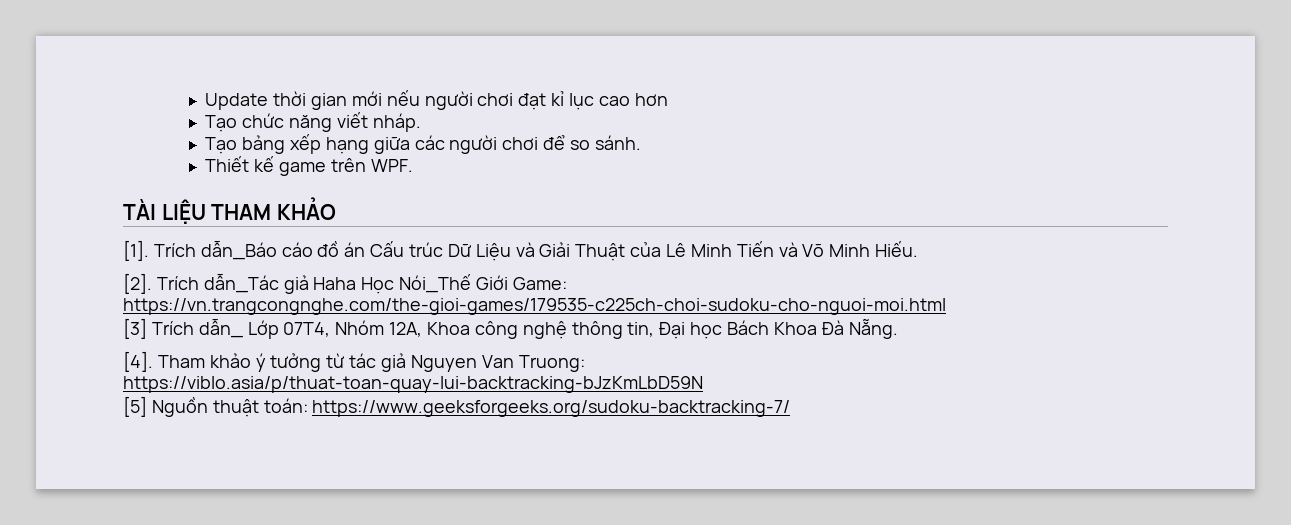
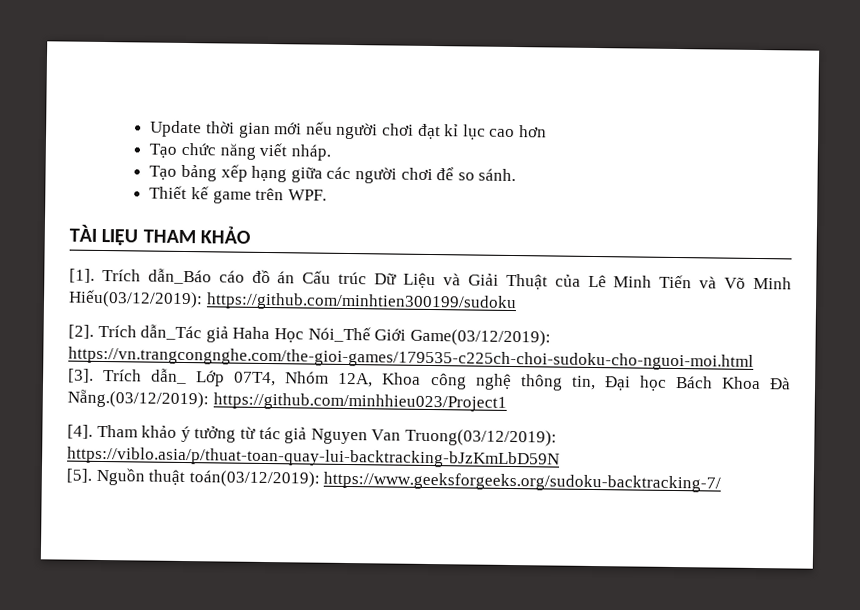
- Trích dẫn_Báo cáo đồ án Cấu trúc Dữ Liệu và Giải Thuật của Lê Minh Tiến và Võ Minh Hiếu.
+ Trích dẫn_Báo cáo đồ án Cấu trúc Dữ Liệu và Giải Thuật của Lê Minh Tiến và Võ Minh Hiếu(03/12/2019): https://github.com/minhtien300199/sudoku
- Trích dẫn_Tác giả Haha Học Nói_Thế Giới Game: https://vn.trangcongnghe.com/the-gioi-games/179535-c225ch-choi-sudoku-cho-nguoi-moi.html
+ Trích dẫn_Tác giả Haha Học Nói_Thế Giới Game(03/12/2019): https://vn.trangcongnghe.com/the-gioi-games/179535-c225ch-choi-sudoku-cho-nguoi-moi.html
- [3] Trích dẫn_ Lớp 07T4, Nhóm 12A, Khoa công nghệ thông tin, Đại học Bách Khoa Đà Nẵng.
+ [3]. Trích dẫn_ Lớp 07T4, Nhóm 12A, Khoa công nghệ thông tin, Đại học Bách Khoa Đà Nẵng.(03/12/2019): https://github.com/minhhieu023/Project1
- Tham khảo ý tưởng từ tác giả Nguyen Van Truong: https://viblo.asia/p/thuat-toan-quay-lui-backtracking-bJzKmLbD59N
+ Tham khảo ý tưởng từ tác giả Nguyen Van Truong(03/12/2019): https://viblo.asia/p/thuat-toan-quay-lui-backtracking-bJzKmLbD59N
- [5] Nguồn thuật toán: https://www.geeksforgeeks.org/sudoku-backtracking-7/
+ [5]. Nguồn thuật toán(03/12/2019): https://www.geeksforgeeks.org/sudoku-backtracking-7/

